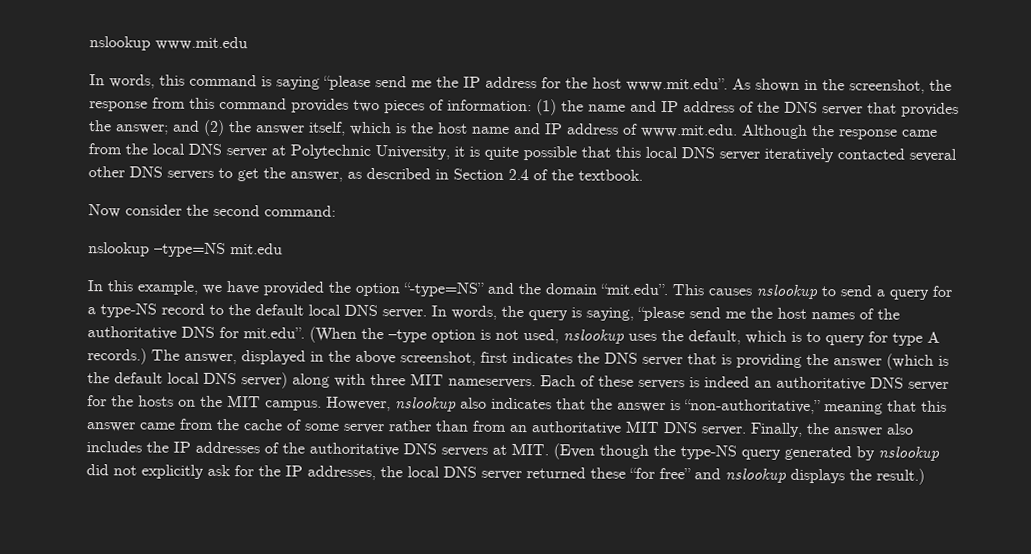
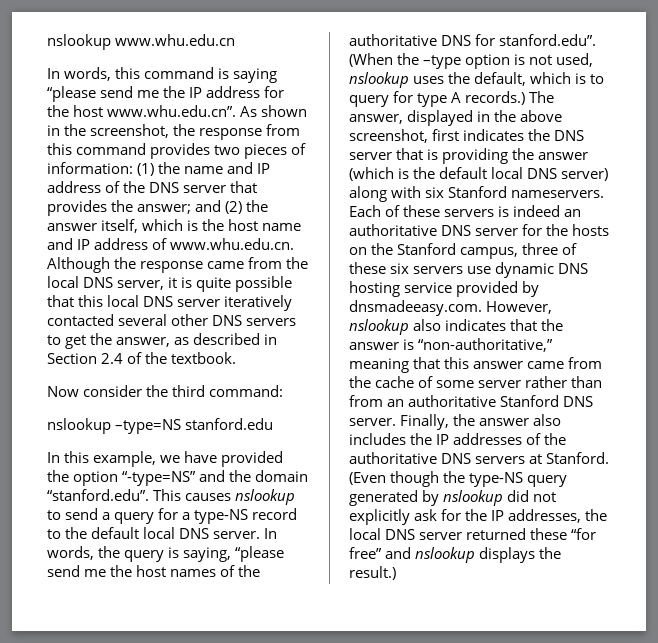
- nslookup www.mit.edu
+ nslookup www.whu.edu.cn
- In words, this command is saying “please send me the IP address for the host www.mit.edu”. As shown in the screenshot, the response from this command provides two pieces of information:
+ In words, this command is saying “please send me the IP address for the host www.whu.edu.cn”. As shown in the screenshot, the response from this command provides two pieces of information:
- and (2) the answer itself, which is the host name and IP address of www.mit.edu. Although the response came from the local DNS server at Polytechnic University, it is quite possible that this local DNS server iteratively contacted several other DNS servers to get the answer, as described in Section 2.4 of the textbook.
+ and (2) the answer itself, which is the host name and IP address of www.whu.edu.cn. Although the response came from the local DNS server, it is quite possible that this local DNS server iteratively contacted several other DNS servers to get the answer, as described in Section 2.4 of the textbook.
- Now consider the second command:
+ Now consider the third command:
- nslookup –type=NS mit.edu
+ nslookup –type=NS stanford.edu
- In this example, we have provided the option “-type=NS” and the domain “mit.edu”. This causes nslookup to send a query for a type-NS record to the default local DNS server.
+ In this example, we have provided the option “-type=NS” and the domain “stanford.edu”. This causes nslookup to send a query for a type-NS record to the default local DNS server.
- In words, the query is saying, “please send me the host names of the authoritative DNS for mit.edu”. (When the –type option is not used, nslookup uses the default, which is to query for type A records.)
+ In words, the query is saying, “please send me the host names of the authoritative DNS for stanford.edu”. (When the –type option is not used, nslookup uses the default, which is to query for type A records.)
- The answer, displayed in the above screenshot, first indicates the DNS server that is providing the answer (which is the default local DNS server) along with three MIT nameservers.
+ The answer, displayed in the above screenshot, first indicates the DNS server that is providing the answer (which is the default local DNS server) along with six Stanford nameservers.
- Each of these servers is indeed an authoritative DNS server for the hosts on the MIT campus. However, nslookup also indicates that the answer is “non-authoritative,” meaning that this answer came from the cache of some server rather than from an authoritative MIT DNS server.
+ Each of these servers is indeed an authoritative DNS server for the hosts on the Stanford campus, three of these six servers use dynamic DNS hosting service provided by dnsmadeeasy.com. However, nslookup also indicates that the answer is “non-authoritative,” meaning that this answer came from the cache of some server rather than from an authoritative Stanford DNS server.
- Finally, the answer also includes the IP addresses of the authoritative DNS servers at MIT. (Even though the type-NS query generated by nslookup did not explicitly ask for the IP addresses, the local DNS server returned these “for free” and nslookup displays the result.)
+ Finally, the answer also includes the IP addresses of the authoritative DNS servers at Stanford. (Even though the type-NS query generated by nslookup did not explicitly ask for the IP addresses, the local DNS server returned these “for free” and nslookup displays the result.)

